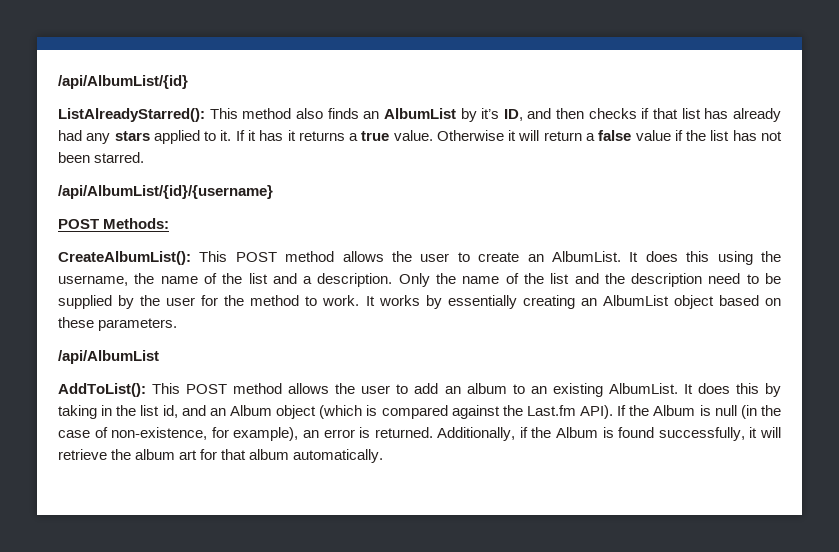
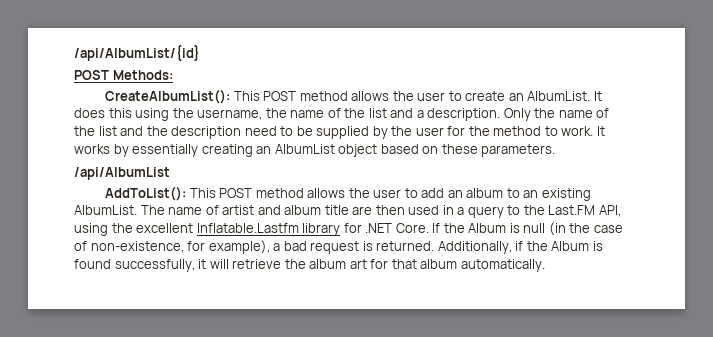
- ListAlreadyStarred(): This method also finds an AlbumList by it’s ID, and then checks if that list has already had any stars applied to it. If it has it returns a true value. Otherwise it will return a false value if the list has not been starred.
- /api/AlbumList/{id}/{username}
- It does this by taking in the list id, and an Album object (which is compared against the Last.fm API).
+ The name of artist and album title are then used in a query to the Last.FM API, using the excellent Inflatable.Lastfm library for .NET Core.
- If the Album is null (in the case of non-existence, for example), an error is returned.
+ If the Album is null (in the case of non-existence, for example), a bad request is returned.

